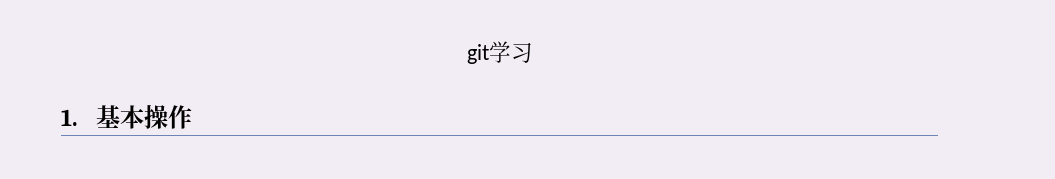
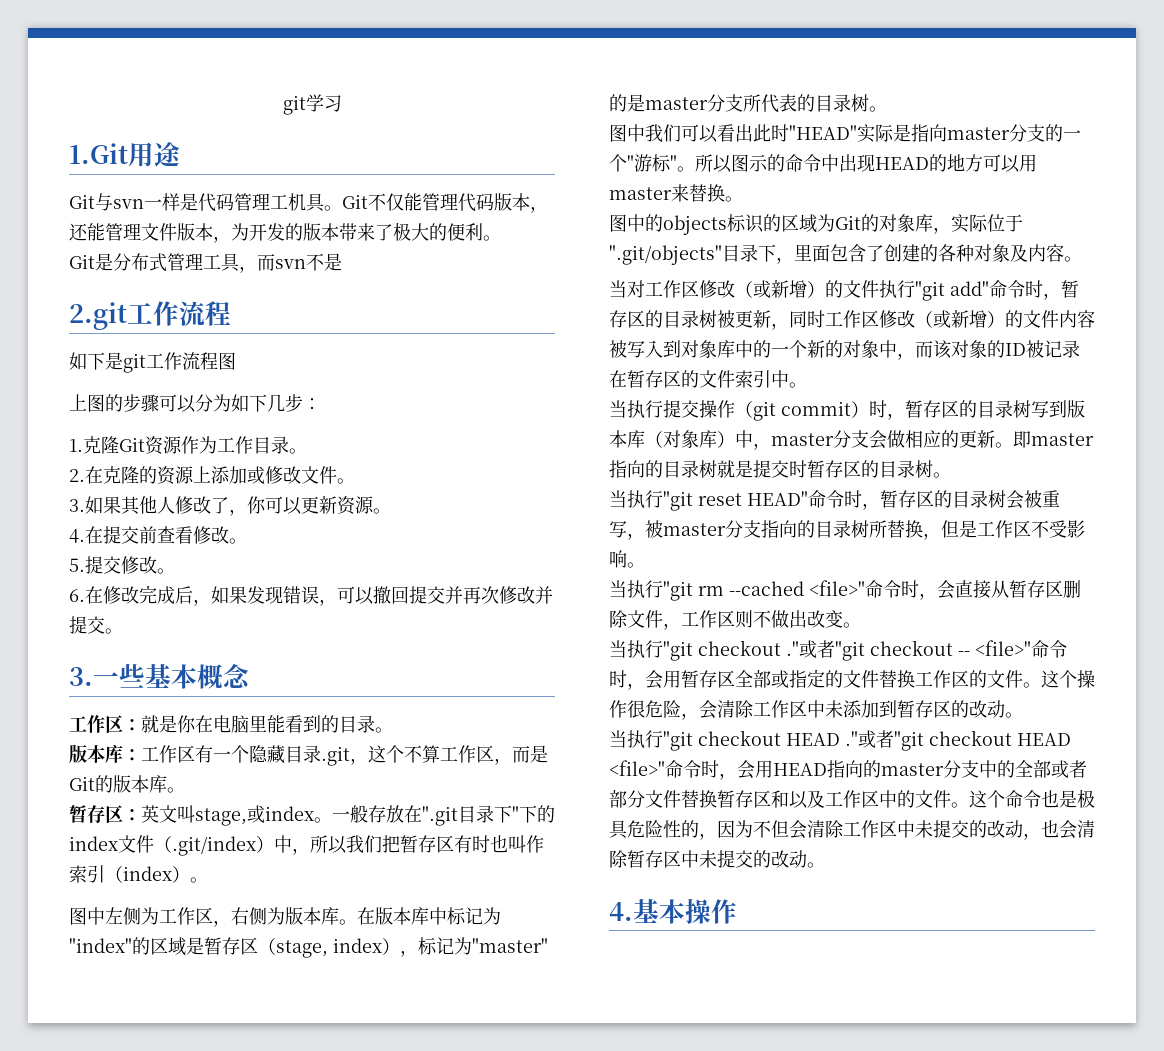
- 1.基本操作
+ 1.Git用途
+ Git与svn一样是代码管理工机具。Git不仅能管理代码版本，还能管理文件版本，为开发的版本带来了极大的便利。
+ Git是分布式管理工具，而svn不是
+ 2.git工作流程
+ 如下是git工作流程图
+ 上图的步骤可以分为如下几步：
+ 1.克隆Git资源作为工作目录。
+ 2.在克隆的资源上添加或修改文件。
+ 3.如果其他人修改了，你可以更新资源。
+ 4.在提交前查看修改。
+ 5.提交修改。
+ 6.在修改完成后，如果发现错误，可以撤回提交并再次修改并提交。
+ 3.一些基本概念
+ 工作区：就是你在电脑里能看到的目录。
+ 版本库：工作区有一个隐藏目录.git，这个不算工作区，而是Git的版本库。
+ 暂存区：英文叫stage,或index。一般存放在".git目录下"下的index文件（.git/index）中，所以我们把暂存区有时也叫作索引（index）。
+ 图中左侧为工作区，右侧为版本库。在版本库中标记为"index"的区域是暂存区（stage, index），标记为"master"的是master分支所代表的目录树。
+ 图中我们可以看出此时"HEAD"实际是指向master分支的一个"游标"。所以图示的命令中出现HEAD的地方可以用master来替换。
+ 图中的objects标识的区域为Git的对象库，实际位于".git/objects"目录下，里面包含了创建的各种对象及内容。
+ 当对工作区修改（或新增）的文件执行"git add"命令时，暂存区的目录树被更新，同时工作区修改（或新增）的文件内容被写入到对象库中的一个新的对象中，而该对象的ID被记录在暂存区的文件索引中。
+ 当执行提交操作（git commit）时，暂存区的目录树写到版本库（对象库）中，master分支会做相应的更新。即master指向的目录树就是提交时暂存区的目录树。
+ 当执行"git reset HEAD"命令时，暂存区的目录树会被重写，被master分支指向的目录树所替换，但是工作区不受影响。
+ 当执行"git rm --cached <file>"命令时，会直接从暂存区删除文件，工作区则不做出改变。
+ 当执行"git checkout ."或者"git checkout -- <file>"命令时，会用暂存区全部或指定的文件替换工作区的文件。这个操作很危险，会清除工作区中未添加到暂存区的改动。
+ 当执行"git checkout HEAD ."或者"git checkout HEAD <file>"命令时，会用HEAD指向的master分支中的全部或者部分文件替换暂存区和以及工作区中的文件。这个命令也是极具危险性的，因为不但会清除工作区中未提交的改动，也会清除暂存区中未提交的改动。
+ 4.基本操作

